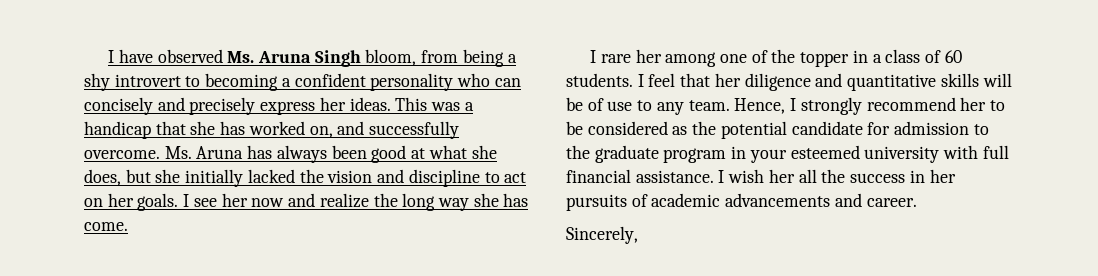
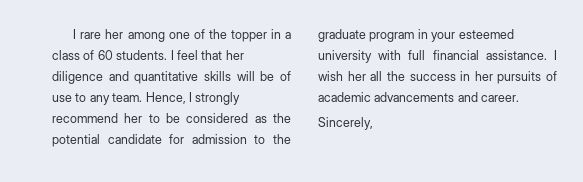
- I have observed Ms. Aruna Singh bloom, from being a shy introvert to becoming a confident personality who can concisely and precisely express her ideas. This was a handicap that she has worked on, and successfully overcome. Ms. Aruna has always been good at what she does, but she initially lacked the vision and discipline to act on her goals. I see her now and realize the long way she has come.

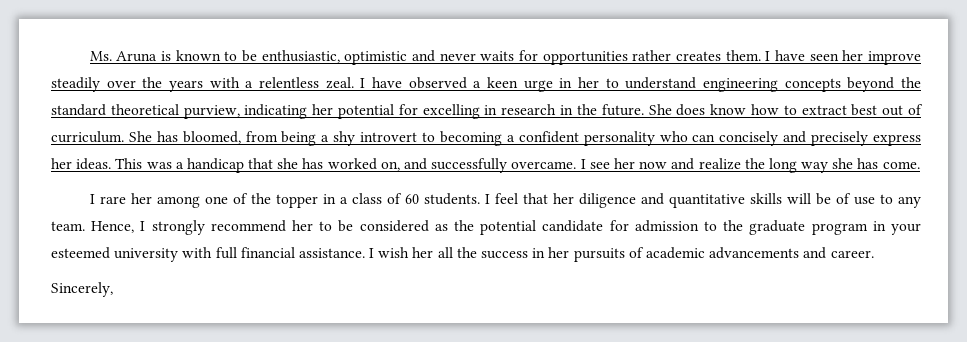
+ Ms. Aruna is known to be enthusiastic, optimistic and never waits for opportunities rather creates them. I have seen her improve steadily over the years with a relentless zeal. I have observed a keen urge in her to understand engineering concepts beyond the standard theoretical purview, indicating her potential for excelling in research in the future. She does know how to extract best out of curriculum. She has bloomed, from being a shy introvert to becoming a confident personality who can concisely and precisely express her ideas. This was a handicap that she has worked on, and successfully overcame. I see her now and realize the long way she has come.

